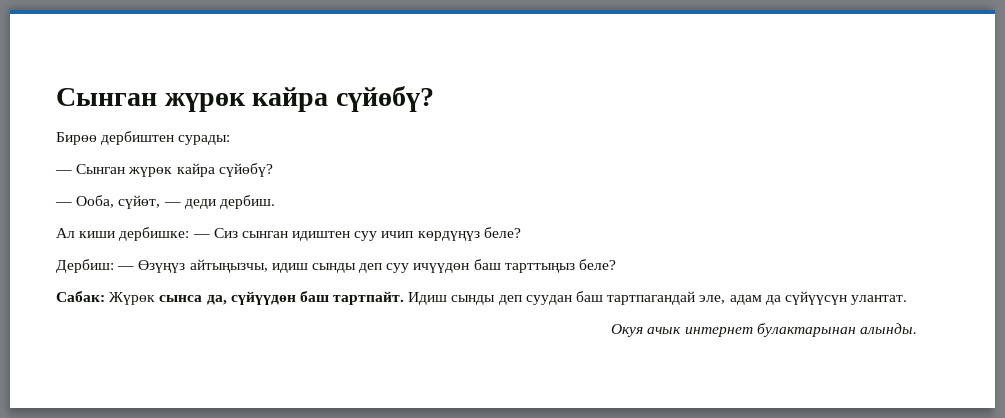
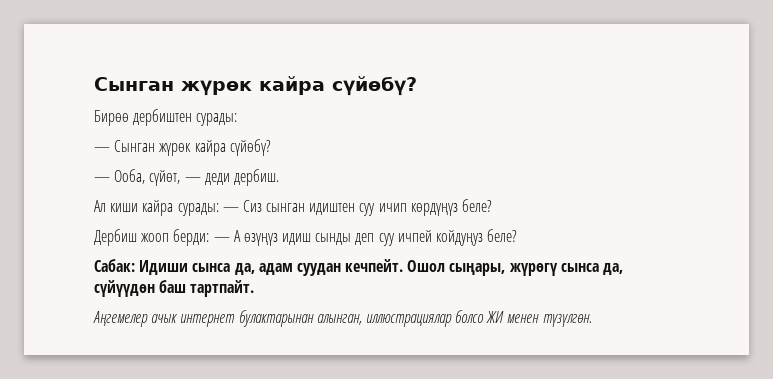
- Ал киши дербишке: — Сиз сынган идиштен суу ичип көрдүңүз беле?
+ Ал киши кайра сурады: — Сиз сынган идиштен суу ичип көрдүңүз беле?
- Дербиш: — Өзүңүз айтыңызчы, идиш сынды деп суу ичүүдөн баш тарттыңыз беле?
+ Дербиш жооп берди: — А өзүңүз идиш сынды деп суу ичпей койдуңуз беле?
- Сабак: Жүрөк сынса да, сүйүүдөн баш тартпайт. Идиш сынды деп суудан баш тартпагандай эле, адам да сүйүүсүн улантат.
- Окуя ачык интернет булактарынан алынды.
+ Сабак: Идиши сынса да, адам суудан кечпейт. Ошол сыңары, жүрөгү сынса да, сүйүүдөн баш тартпайт.
+ Аңгемелер ачык интернет булактарынан алынган, иллюстрациялар болсо ЖИ менен түзүлгөн.

